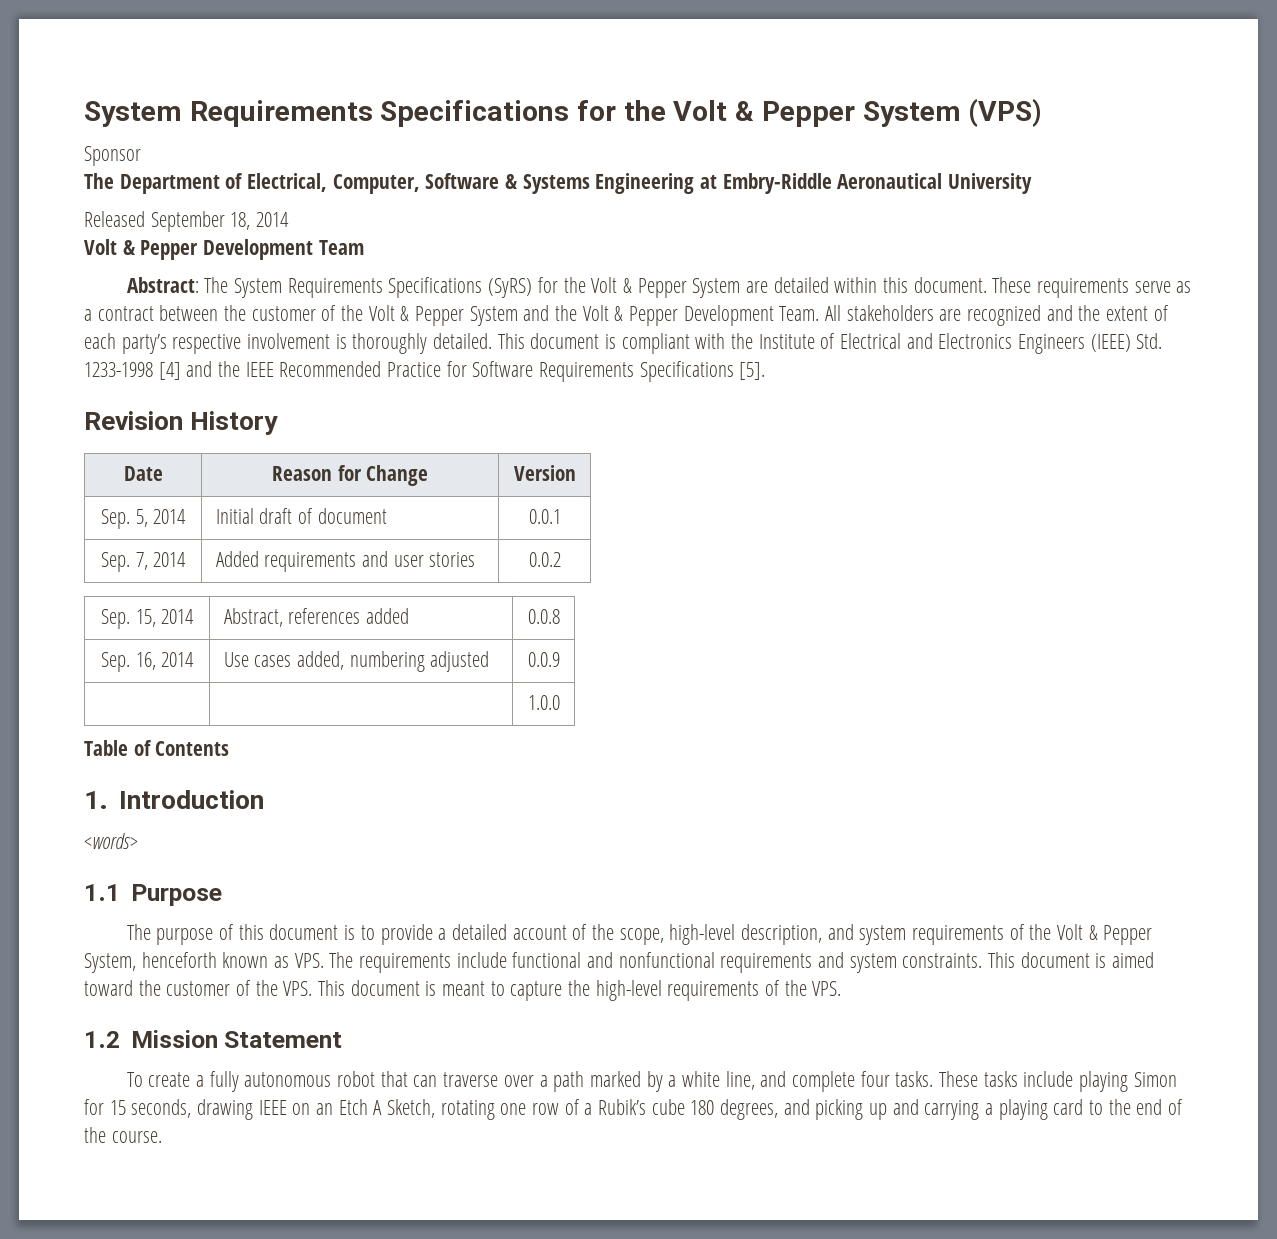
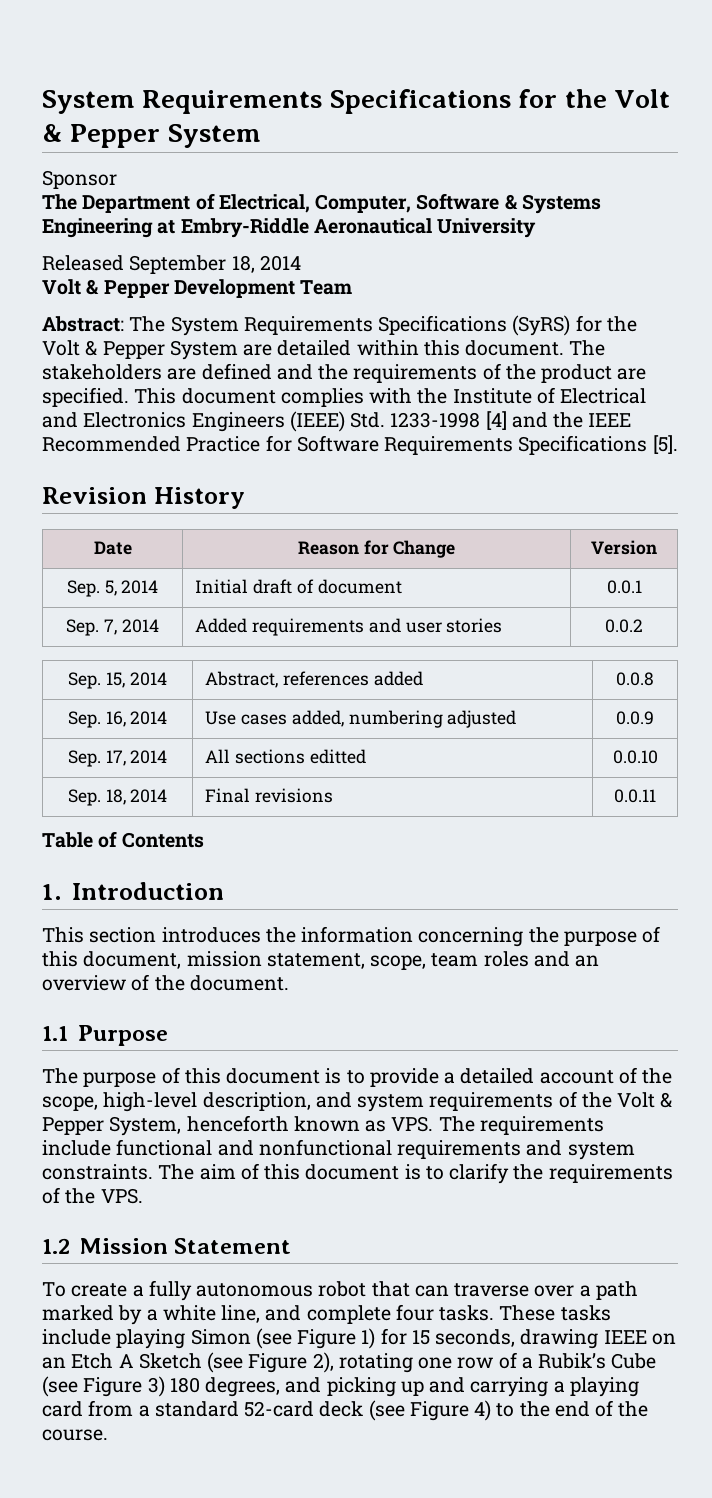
- System Requirements Specifications for the Volt & Pepper System (VPS)
+ System Requirements Specifications for the Volt & Pepper System
- These requirements serve as a contract between the customer of the Volt & Pepper System and the Volt & Pepper Development Team. All stakeholders are recognized and the extent of each party’s respective involvement is thoroughly detailed. This document is compliant with the Institute of Electrical and Electronics Engineers (IEEE) Std. 1233-1998 [4] and the IEEE Recommended Practice for Software Requirements Specifications [5].
+ The stakeholders are defined and the requirements of the product are specified. This document complies with the Institute of Electrical and Electronics Engineers (IEEE) Std. 1233-1998 [4] and the IEEE Recommended Practice for Software Requirements Specifications [5].
- | | 1.0.0
+ Sep. 17, 2014 | All sections editted | 0.0.10
+ Sep. 18, 2014 | Final revisions | 0.0.11
- <words>
+ This section introduces the information concerning the purpose of this document, mission statement, scope, team roles and an overview of the document.
- This document is aimed toward the customer of the VPS. This document is meant to capture the high-level requirements of the VPS.
+ The aim of this document is to clarify the requirements of the VPS.
- These tasks include playing Simon for 15 seconds, drawing IEEE on an Etch A Sketch, rotating one row of a Rubik’s cube 180 degrees, and picking up and carrying a playing card to the end of the course.
+ These tasks include playing Simon (see Figure 1) for 15 seconds, drawing IEEE on an Etch A Sketch (see Figure 2), rotating one row of a Rubik’s Cube (see Figure 3) 180 degrees, and picking up and carrying a playing card from a standard 52-card deck (see Figure 4) to the end of the course.

